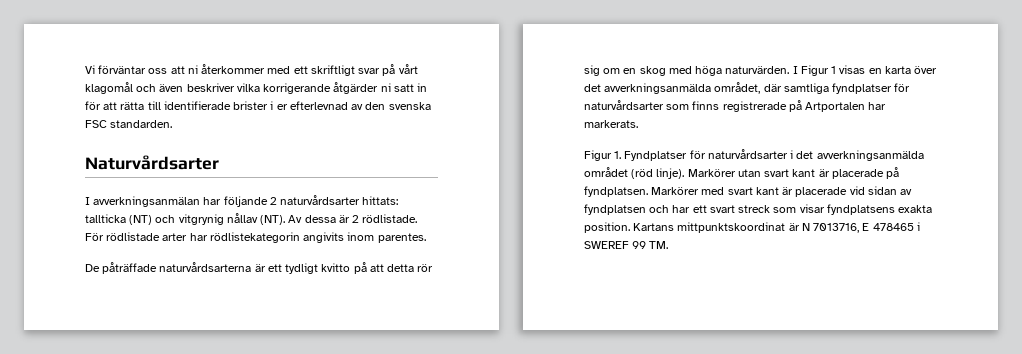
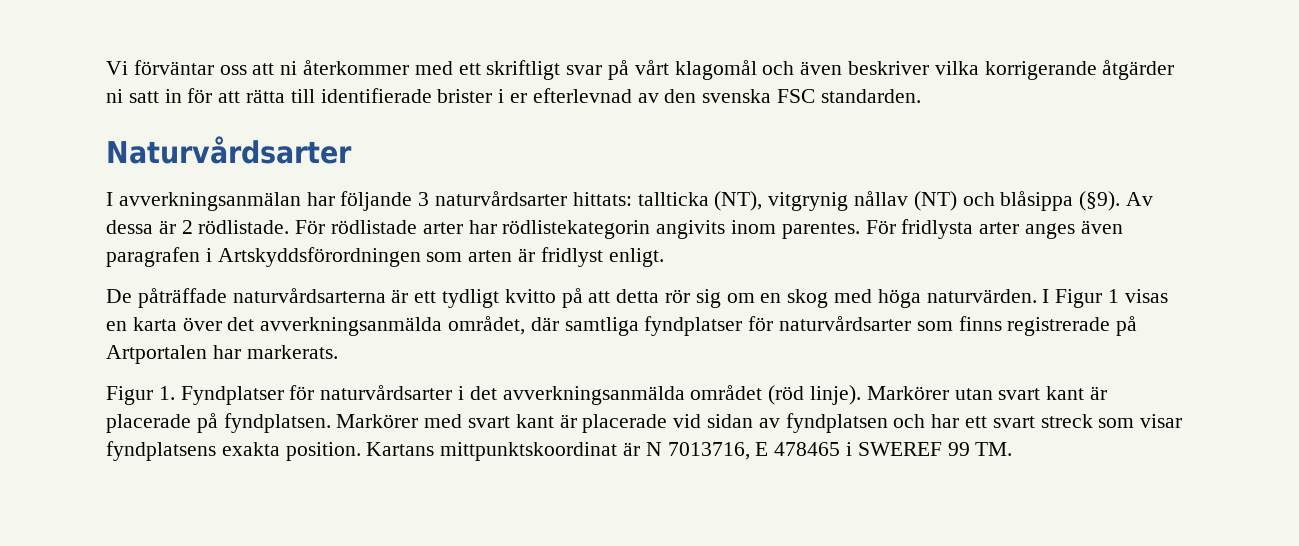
- I avverkningsanmälan har följande 2 naturvårdsarter hittats: tallticka (NT) och vitgrynig nållav (NT). Av dessa är 2 rödlistade.
+ I avverkningsanmälan har följande 3 naturvårdsarter hittats: tallticka (NT), vitgrynig nållav (NT) och blåsippa (§9). Av dessa är 2 rödlistade.
+ För fridlysta arter anges även paragrafen i Artskyddsförordningen som arten är fridlyst enligt.

